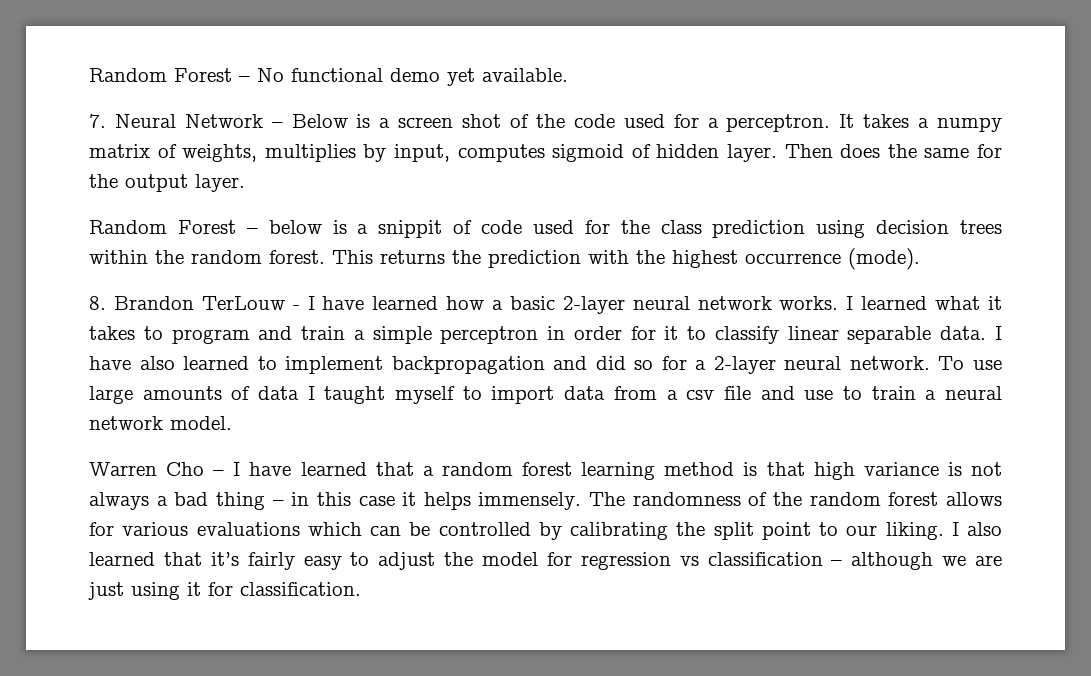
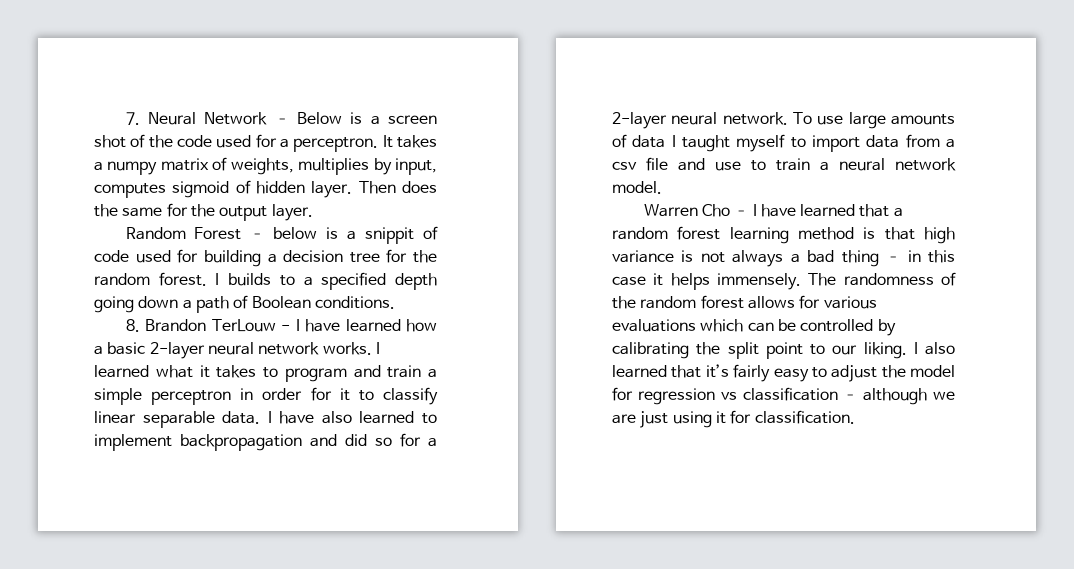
- Random Forest – No functional demo yet available.
- Random Forest – below is a snippit of code used for the class prediction using decision trees within the random forest. This returns the prediction with the highest occurrence (mode).
+ Random Forest – below is a snippit of code used for building a decision tree for the random forest. I builds to a specified depth going down a path of Boolean conditions.

